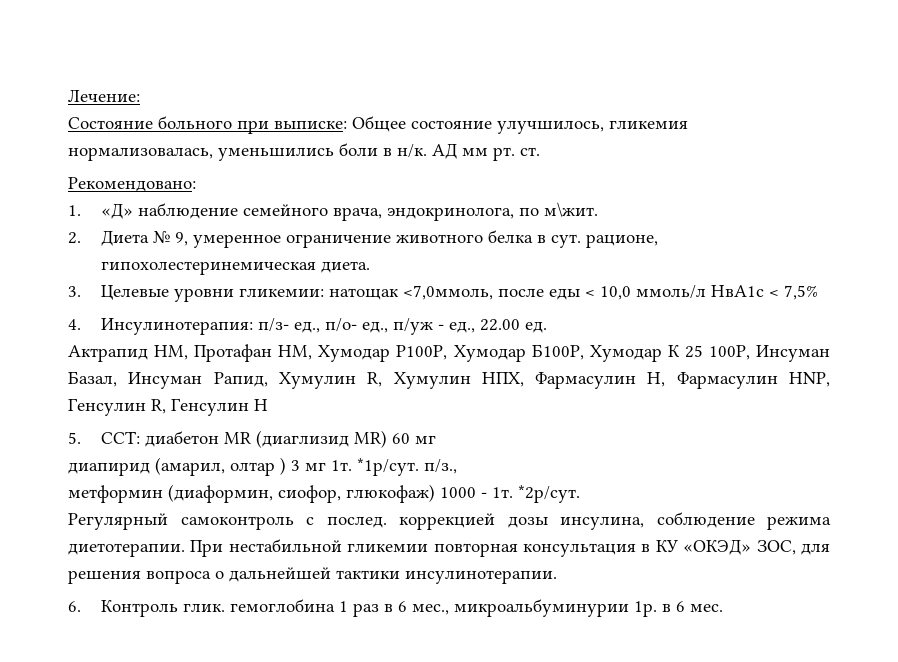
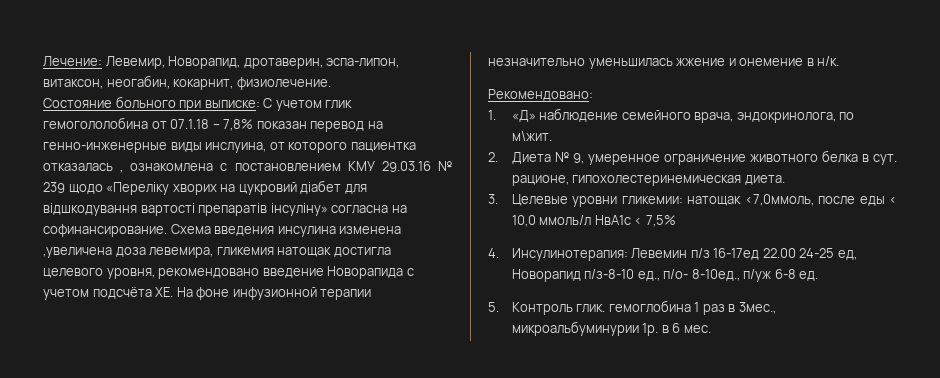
- Лечение:
- Состояние больного при выписке: Общее состояние улучшилось, гликемия нормализовалась, уменьшились боли в н/к. АД мм рт. ст.
+ Лечение: Левемир, Новорапид, дротаверин, эспа-липон, витаксон, неогабин, кокарнит, физиолечение.
+ Состояние больного при выписке: С учетом глик гемогололобина от 07.1.18 – 7,8% показан перевод на генно-инженерные виды инслуина, от которого пациентка отказалась , ознакомлена с постановлением КМУ 29.03.16 № 239 щодо «Перелiку хворих на цукровий дiабет для вiдшкодування вартостi препаратiв iнсулiну» согласна на софинансирование. Схема введения инсулина изменена ,увеличена доза левемира, гликемия натощак достигла целевого уровня, рекомендовано введение Новорапида с учетом подсчёта ХЕ. На фоне инфузионной терапии незначительно уменьшилась жжение и онемение в н/к.
- 4. Инсулинотерапия: п/з- ед., п/о- ед., п/уж - ед., 22.00 ед.
- Актрапид НМ, Протафан НМ, Хумодар Р100Р, Хумодар Б100Р, Хумодар К 25 100Р, Инсуман Базал, Инсуман Рапид, Хумулин R, Хумулин НПХ, Фармасулин Н, Фармасулин НNР, Генсулин R, Генсулин Н
- 5. ССТ: диабетон МR (диаглизид МR) 60 мг
- диапирид (амарил, олтар ) 3 мг 1т. *1р/сут. п/з.,
- метформин (диаформин, сиофор, глюкофаж) 1000 - 1т. *2р/сут.
- Регулярный самоконтроль с послед. коррекцией дозы инсулина, соблюдение режима диетотерапии. При нестабильной гликемии повторная консультация в КУ «ОКЭД» ЗОС, для решения вопроса о дальнейшей тактики инсулинотерапии.
- 6. Контроль глик. гемоглобина 1 раз в 6 мес., микроальбуминурии 1р. в 6 мес.
+ 4. Инсулинотерапия: Левемин п/з 16-17ед 22.00 24-25 ед, Новорапид п/з-8-10 ед., п/о- 8-10ед., п/уж 6-8 ед.
+ 5. Контроль глик. гемоглобина 1 раз в 3мес., микроальбуминурии 1р. в 6 мес.

